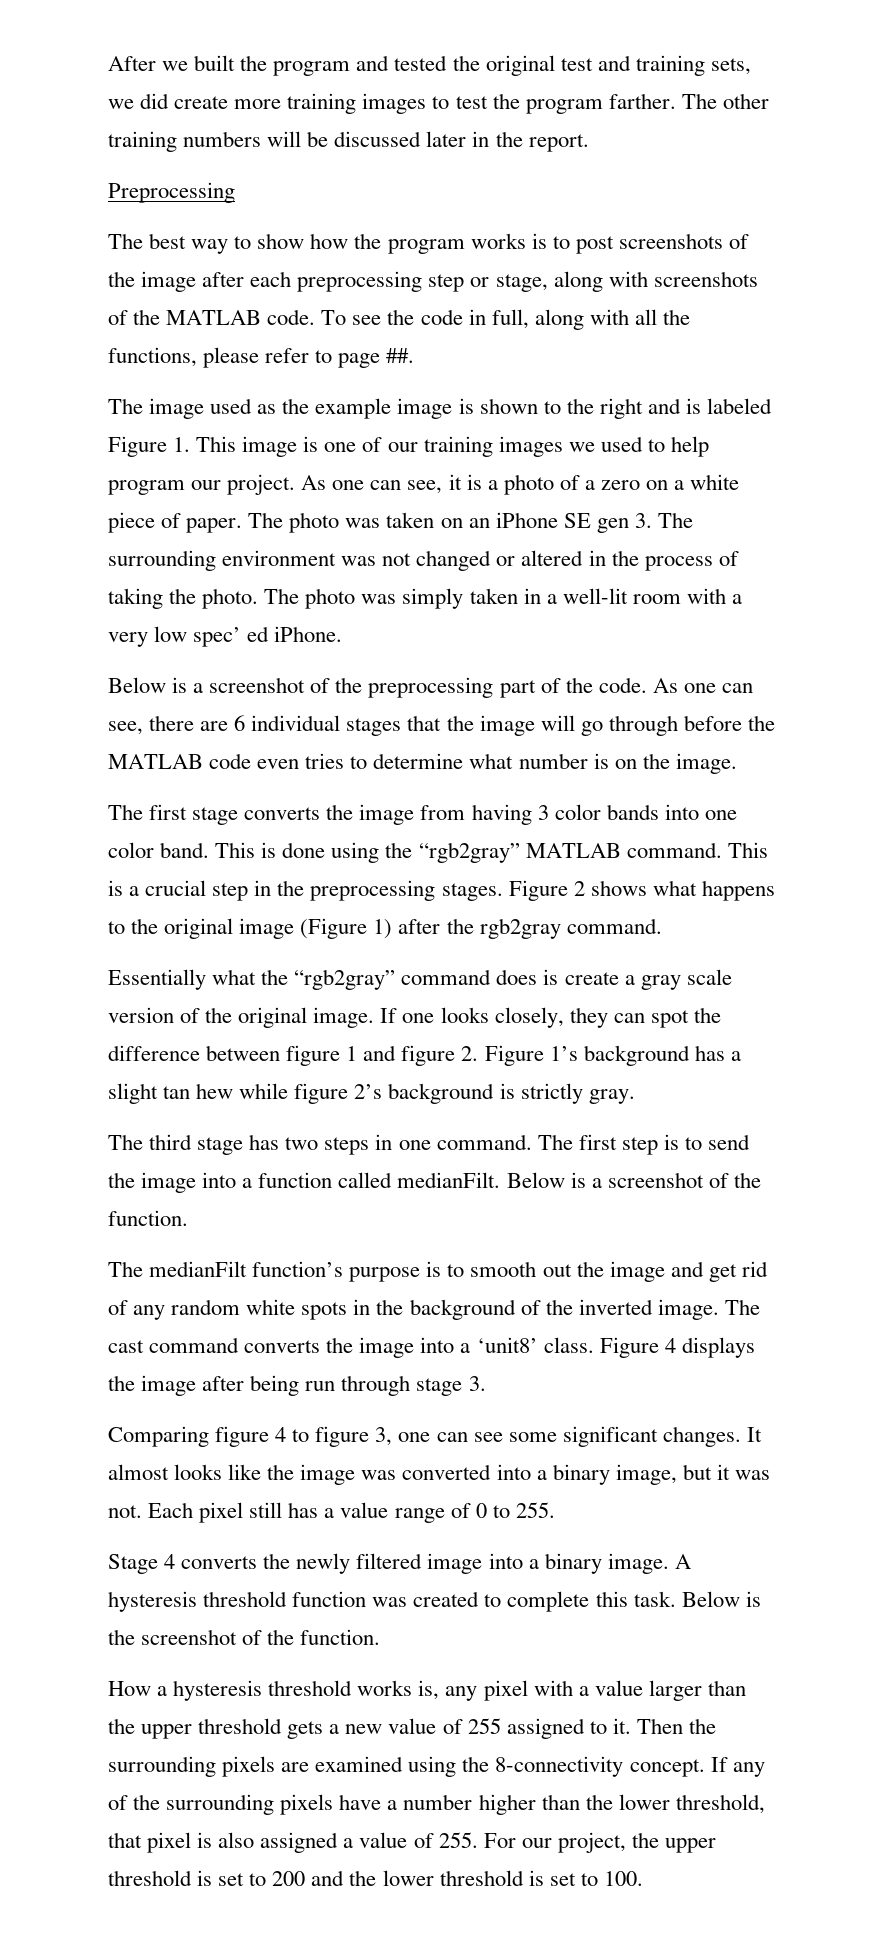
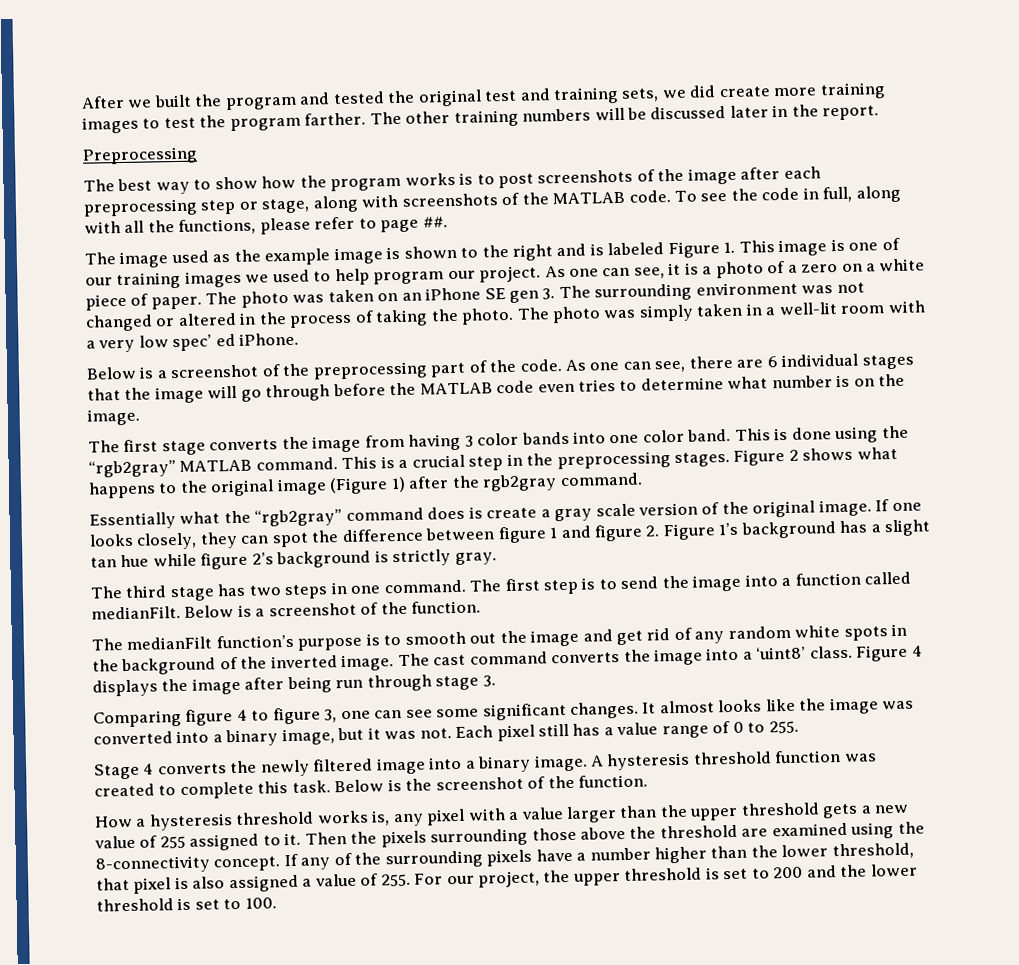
- If one looks closely, they can spot the difference between figure 1 and figure 2. Figure 1’s background has a slight tan hew while figure 2’s background is strictly gray.
+ If one looks closely, they can spot the difference between figure 1 and figure 2. Figure 1’s background has a slight tan hue while figure 2’s background is strictly gray.
- The cast command converts the image into a ‘unit8’ class.
+ The cast command converts the image into a ‘uint8’ class.
- Then the surrounding pixels are examined using the 8-connectivity concept.
+ Then the pixels surrounding those above the threshold are examined using the 8-connectivity concept.

